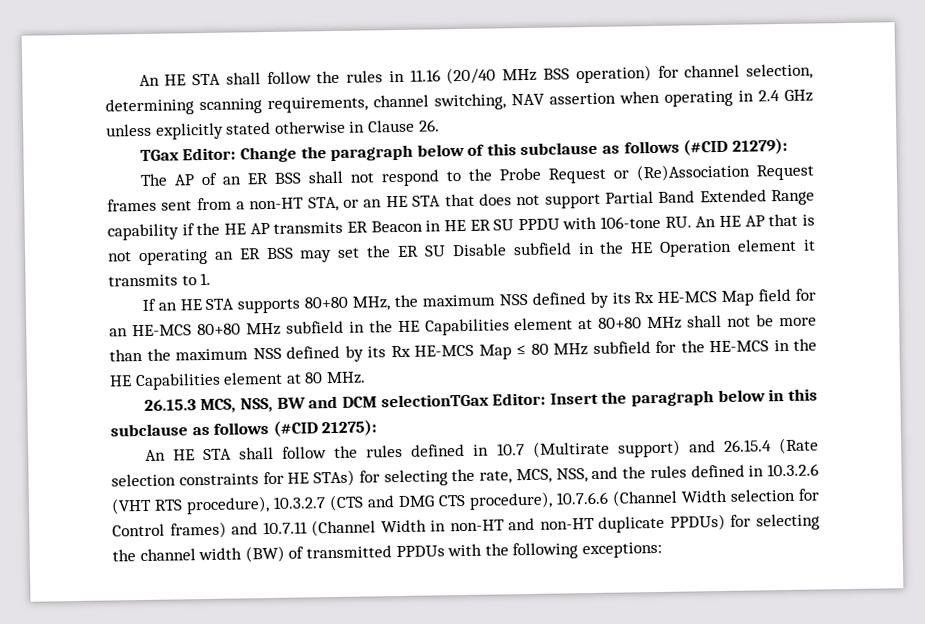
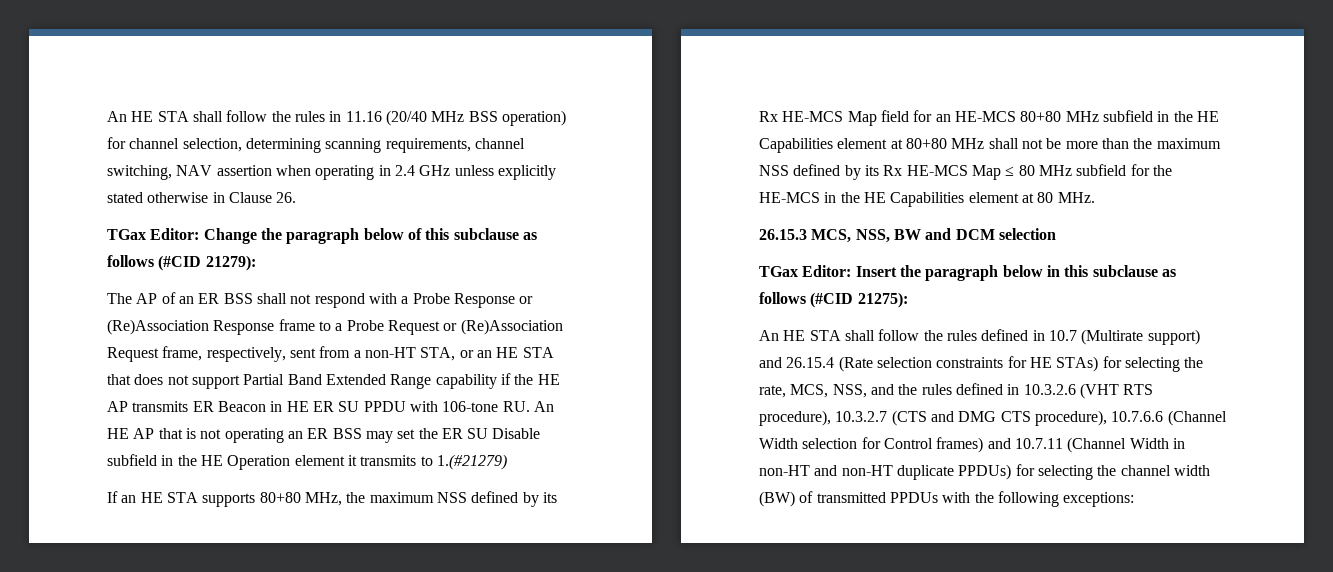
- The AP of an ER BSS shall not respond to the Probe Request or (Re)Association Request frames sent from a non-HT STA, or an HE STA that does not support Partial Band Extended Range capability if the HE AP transmits ER Beacon in HE ER SU PPDU with 106-tone RU. An HE AP that is not operating an ER BSS may set the ER SU Disable subfield in the HE Operation element it transmits to 1.
+ The AP of an ER BSS shall not respond with a Probe Response or (Re)Association Response frame to a Probe Request or (Re)Association Request frame, respectively, sent from a non-HT STA, or an HE STA that does not support Partial Band Extended Range capability if the HE AP transmits ER Beacon in HE ER SU PPDU with 106-tone RU. An HE AP that is not operating an ER BSS may set the ER SU Disable subfield in the HE Operation element it transmits to 1.(#21279)
- 26.15.3 MCS, NSS, BW and DCM selectionTGax Editor: Insert the paragraph below in this subclause as follows (#CID 21275):
+ 26.15.3 MCS, NSS, BW and DCM selection
+ TGax Editor: Insert the paragraph below in this subclause as follows (#CID 21275):

